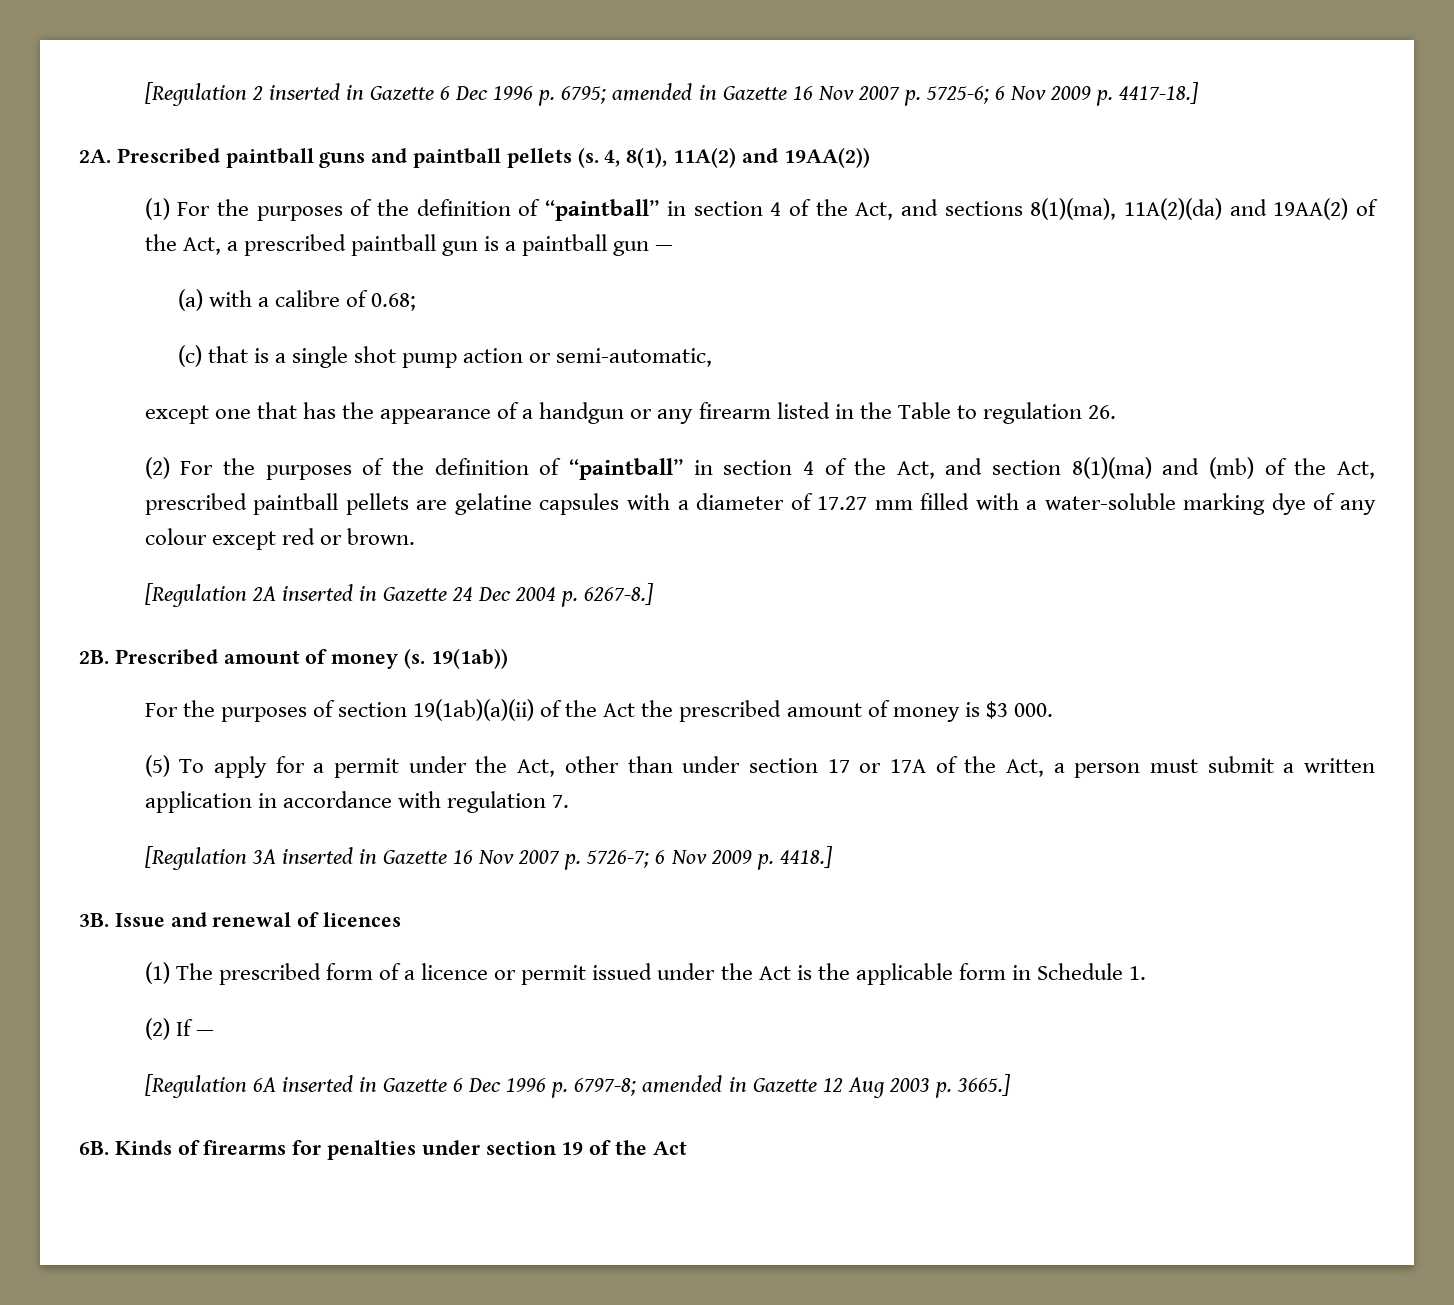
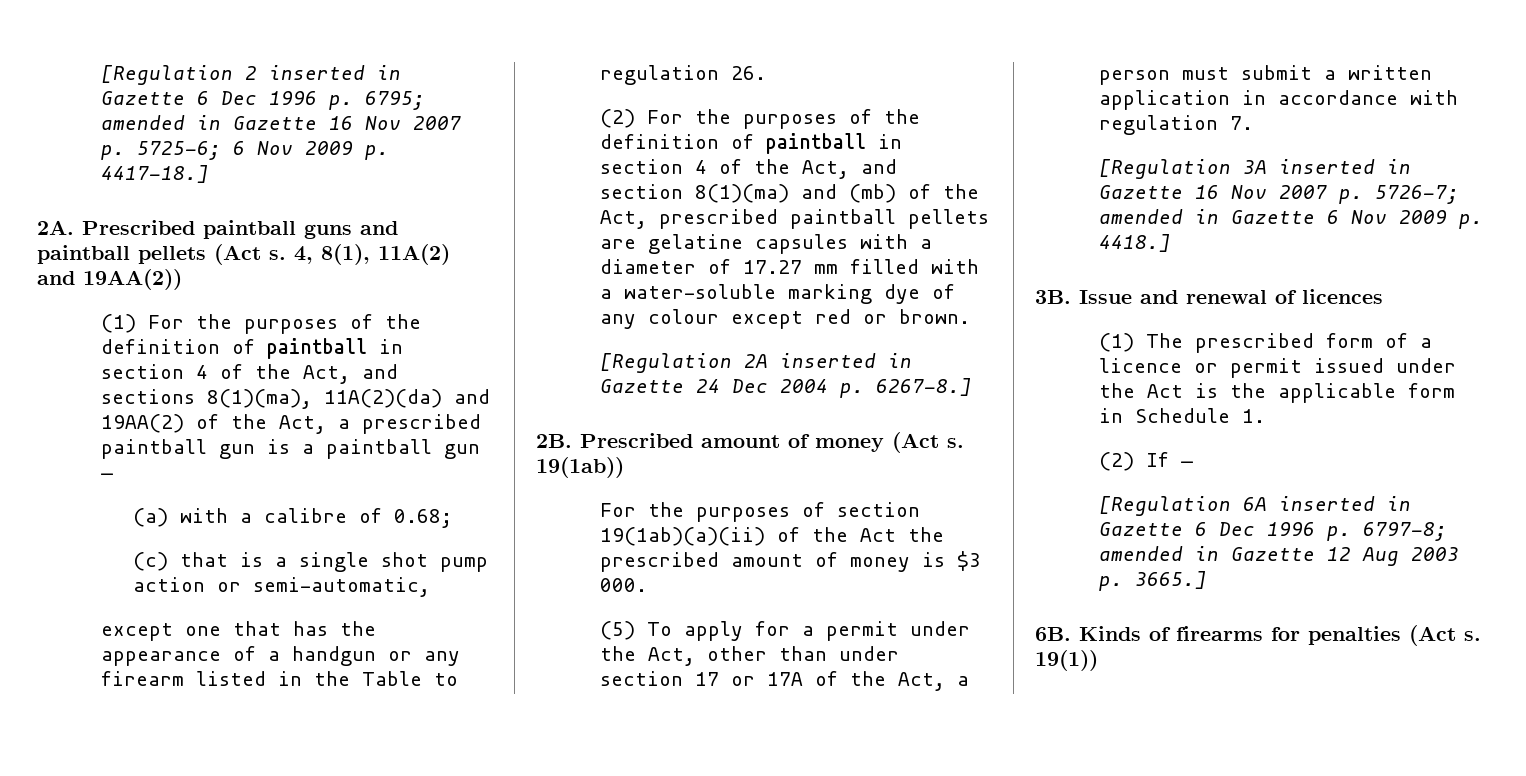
- Prescribed paintball guns and paintball pellets (s.
+ Prescribed paintball guns and paintball pellets (Act s.
- (1) For the purposes of the definition of “paintball” in section 4 of the Act, and sections 8(1)(ma), 11A(2)(da) and 19AA(2) of the Act, a prescribed paintball gun is a paintball gun —
+ (1) For the purposes of the definition of paintball in section 4 of the Act, and sections 8(1)(ma), 11A(2)(da) and 19AA(2) of the Act, a prescribed paintball gun is a paintball gun —
- (2) For the purposes of the definition of “paintball” in section 4 of the Act, and section 8(1)(ma) and (mb) of the Act, prescribed paintball pellets are gelatine capsules with a diameter of 17.27 mm filled with a water-soluble marking dye of any colour except red or brown.
+ (2) For the purposes of the definition of paintball in section 4 of the Act, and section 8(1)(ma) and (mb) of the Act, prescribed paintball pellets are gelatine capsules with a diameter of 17.27 mm filled with a water-soluble marking dye of any colour except red or brown.
- Prescribed amount of money (s.
+ Prescribed amount of money (Act s.
- [Regulation 3A inserted in Gazette 16 Nov 2007 p. 5726-7; 6 Nov 2009 p. 4418.]
+ [Regulation 3A inserted in Gazette 16 Nov 2007 p. 5726-7; amended in Gazette 6 Nov 2009 p. 4418.]
- Kinds of firearms for penalties under section 19 of the Act
+ Kinds of firearms for penalties (Act s. 19(1))

